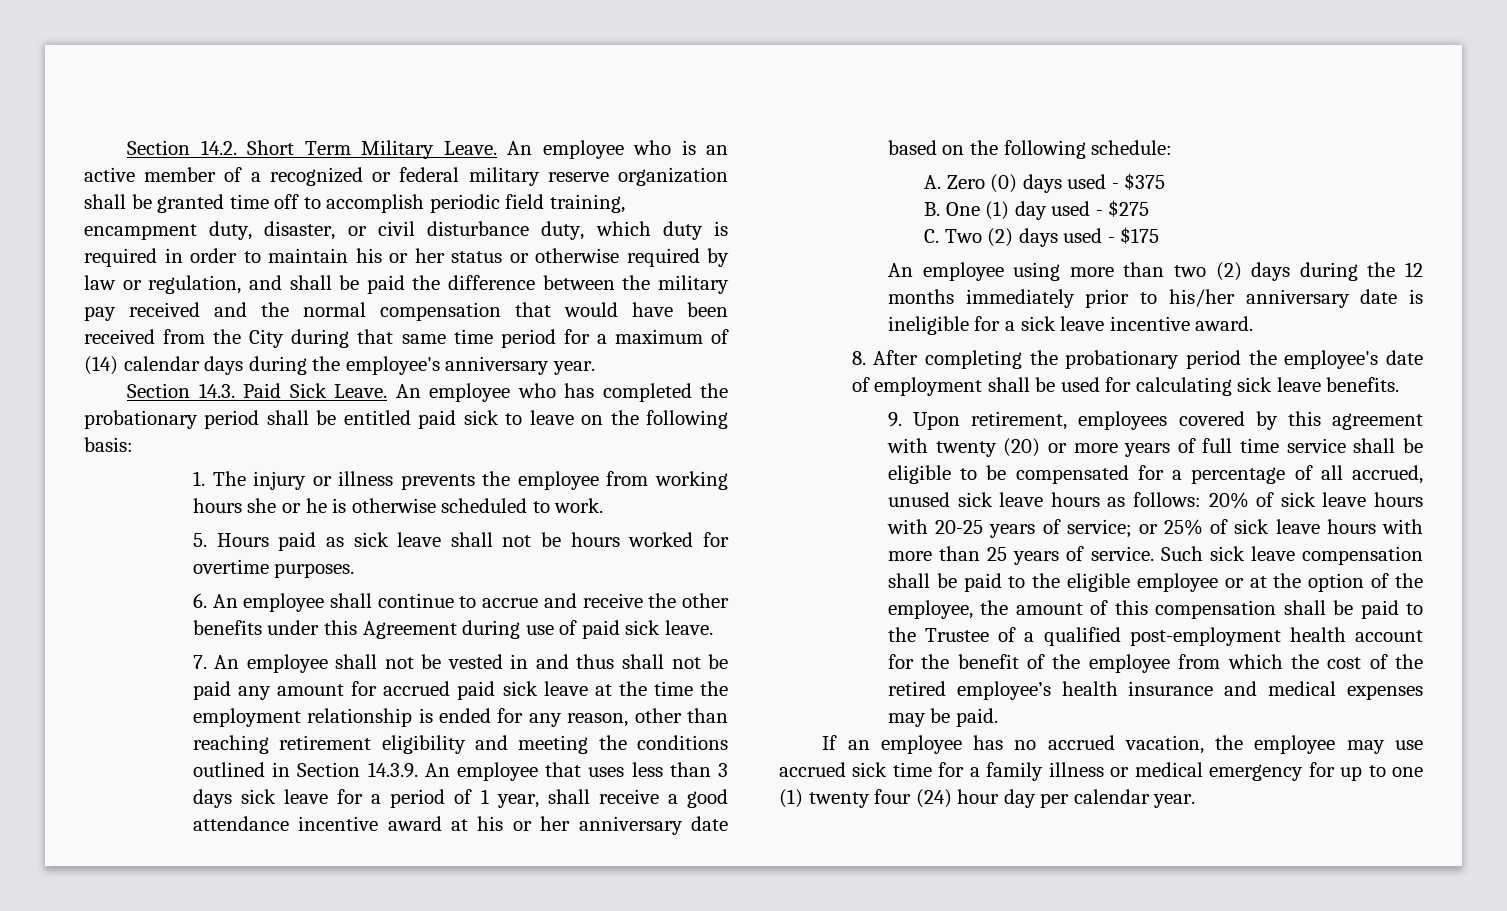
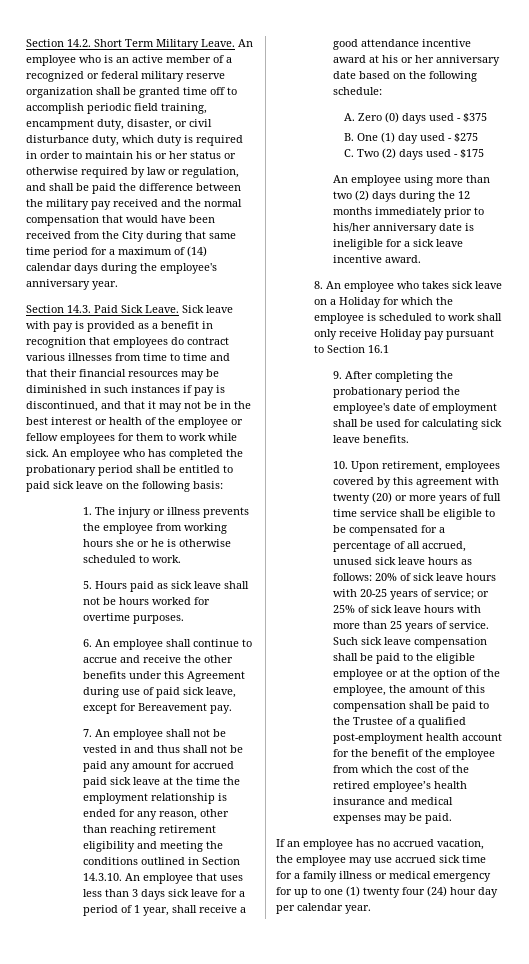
+ Sick leave with pay is provided as a benefit in recognition that employees do contract various illnesses from time to time and that their financial resources may be diminished in such instances if pay is discontinued, and that it may not be in the best interest or health of the employee or fellow employees for them to work while sick.
- An employee who has completed the probationary period shall be entitled paid sick to leave on the following basis:
+ An employee who has completed the probationary period shall be entitled to paid sick leave on the following basis:
- 6. An employee shall continue to accrue and receive the other benefits under this Agreement during use of paid sick leave.
+ 6. An employee shall continue to accrue and receive the other benefits under this Agreement during use of paid sick leave, except for Bereavement pay.
- 7. An employee shall not be vested in and thus shall not be paid any amount for accrued paid sick leave at the time the employment relationship is ended for any reason, other than reaching retirement eligibility and meeting the conditions outlined in Section 14.3.9. An employee that uses less than 3 days sick leave for a period of 1 year, shall receive a good attendance incentive award at his or her anniversary date based on the following schedule:
+ 7. An employee shall not be vested in and thus shall not be paid any amount for accrued paid sick leave at the time the employment relationship is ended for any reason, other than reaching retirement eligibility and meeting the conditions outlined in Section 14.3.10. An employee that uses less than 3 days sick leave for a period of 1 year, shall receive a good attendance incentive award at his or her anniversary date based on the following schedule:
- 8. After completing the probationary period the employee's date of employment shall be used for calculating sick leave benefits.
+ 8. An employee who takes sick leave on a Holiday for which the employee is scheduled to work shall only receive Holiday pay pursuant to Section 16.1
+ 9. After completing the probationary period the employee's date of employment shall be used for calculating sick leave benefits.
- 9. Upon retirement, employees covered by this agreement with twenty (20) or more years of full time service shall be eligible to be compensated for a percentage of all accrued, unused sick leave hours as follows: 20% of sick leave hours with 20-25 years of service; or 25% of sick leave hours with more than 25 years of service.
+ 10. Upon retirement, employees covered by this agreement with twenty (20) or more years of full time service shall be eligible to be compensated for a percentage of all accrued, unused sick leave hours as follows: 20% of sick leave hours with 20-25 years of service; or 25% of sick leave hours with more than 25 years of service.

